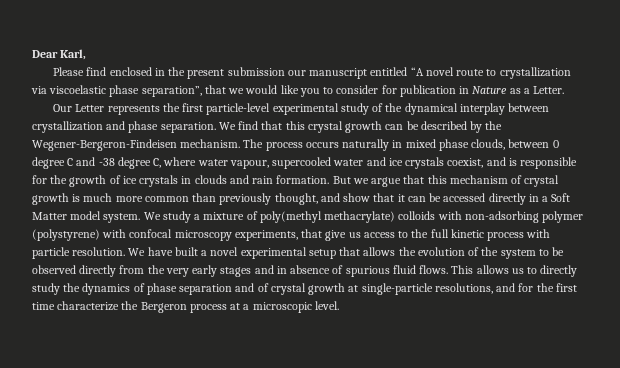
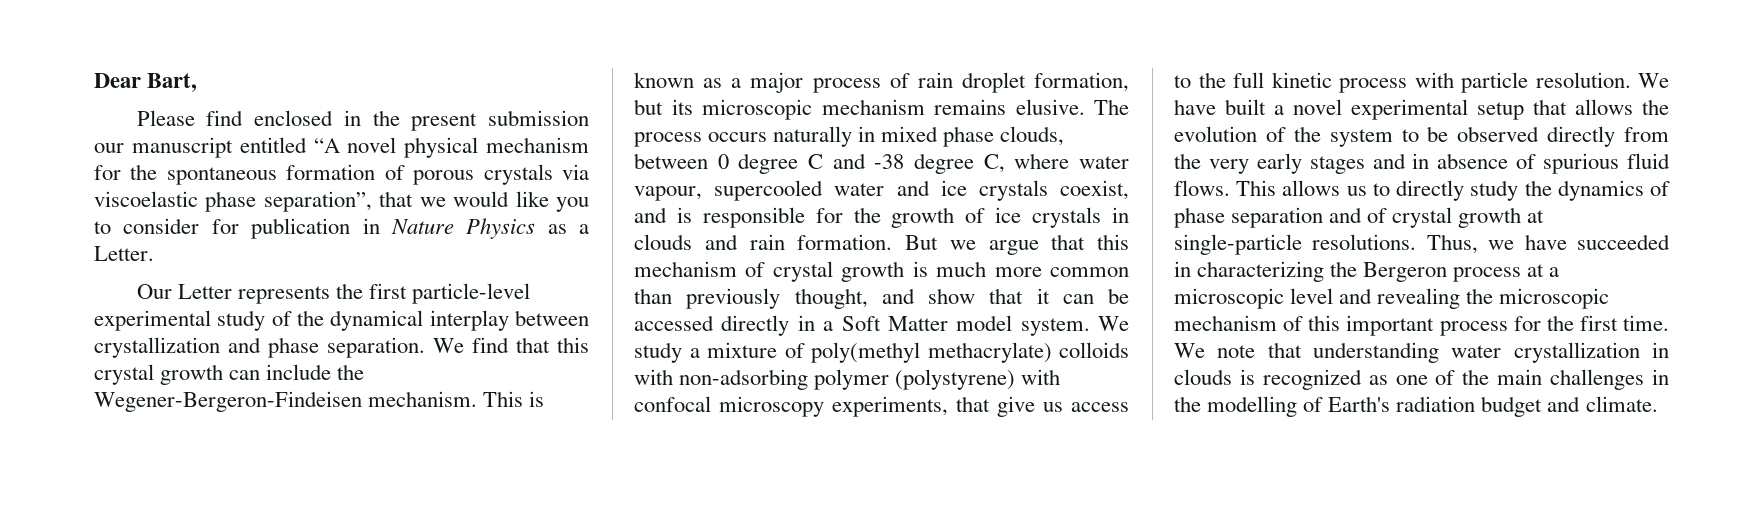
- Dear Karl,
+ Dear Bart,
- Please find enclosed in the present submission our manuscript entitled “A novel route to crystallization via viscoelastic phase separation”, that we would like you to consider for publication in Nature as a Letter.
+ Please find enclosed in the present submission our manuscript entitled “A novel physical mechanism for the spontaneous formation of porous crystals via viscoelastic phase separation”, that we would like you to consider for publication in Nature Physics as a Letter.
- We find that this crystal growth can be described by the Wegener-Bergeron-Findeisen mechanism.
+ We find that this crystal growth can include the Wegener-Bergeron-Findeisen mechanism. This is known as a major process of rain droplet formation, but its microscopic mechanism remains elusive.
- This allows us to directly study the dynamics of phase separation and of crystal growth at single-particle resolutions, and for the first time characterize the Bergeron process at a microscopic level.
+ This allows us to directly study the dynamics of phase separation and of crystal growth at single-particle resolutions. Thus, we have succeeded in characterizing the Bergeron process at a microscopic level and revealing the microscopic mechanism of this important process for the first time. We note that understanding water crystallization in clouds is recognized as one of the main challenges in the modelling of Earth's radiation budget and climate.

